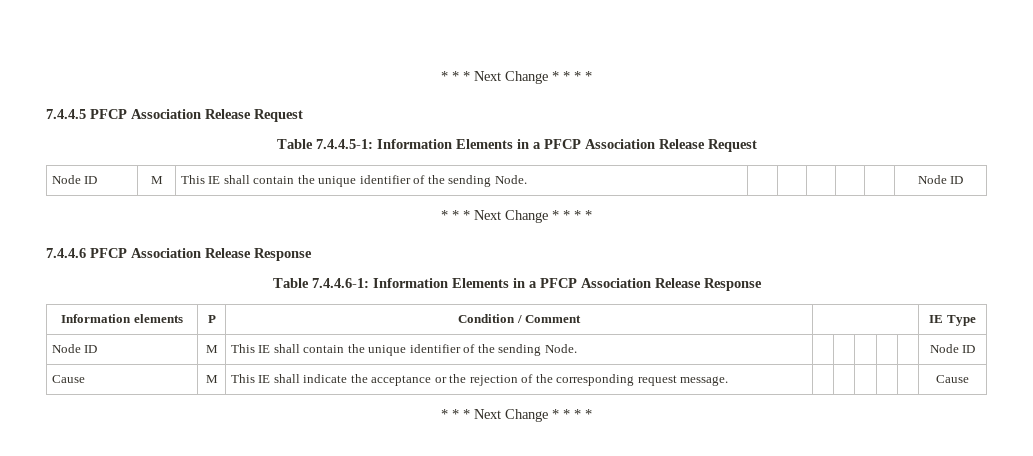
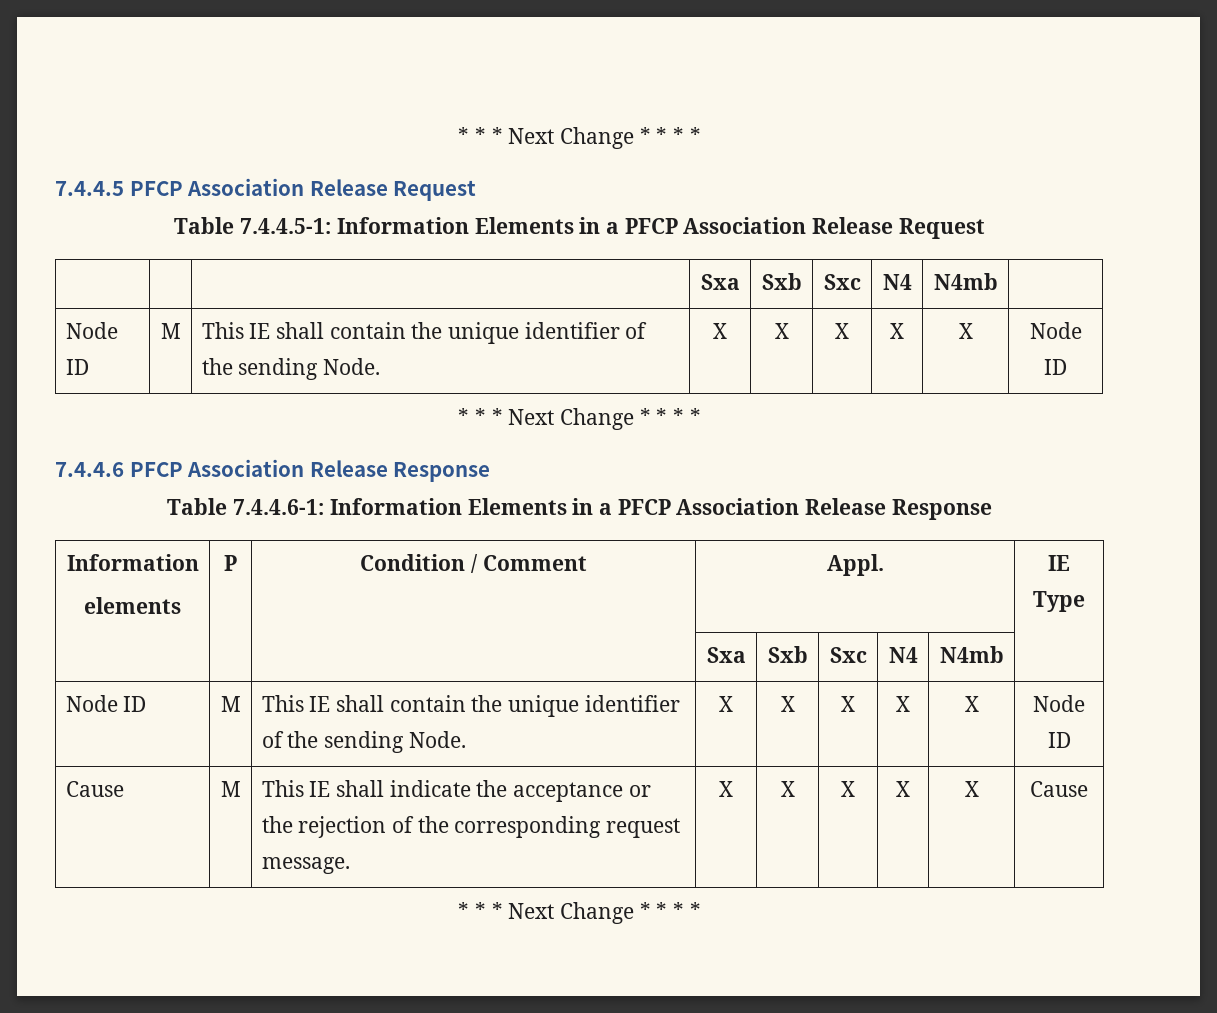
  Table 7.4.4.5-1: Information Elements in a PFCP Association Release Request
- Node ID | M | This IE shall contain the unique identifier of the sending Node. | | | | | | Node ID
+ | | | Sxa | Sxb | Sxc | N4 | N4mb |
+ Node ID | M | This IE shall contain the unique identifier of the sending Node. | X | X | X | X | X | Node ID
  Table 7.4.4.6-1: Information Elements in a PFCP Association Release Response
- Information elements | P | Condition / Comment | | IE Type
- Node ID | M | This IE shall contain the unique identifier of the sending Node. | | | | | | Node ID
+ Information
+ elements | P | Condition / Comment | Appl. | IE Type
+ | | | Sxa | Sxb | Sxc | N4 | N4mb |
+ Node ID | M | This IE shall contain the unique identifier of the sending Node. | X | X | X | X | X | Node ID
- Cause | M | This IE shall indicate the acceptance or the rejection of the corresponding request message. | | | | | | Cause
+ Cause | M | This IE shall indicate the acceptance or the rejection of the corresponding request message. | X | X | X | X | X | Cause

